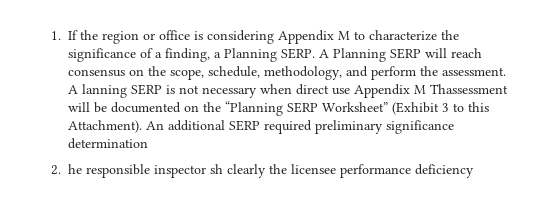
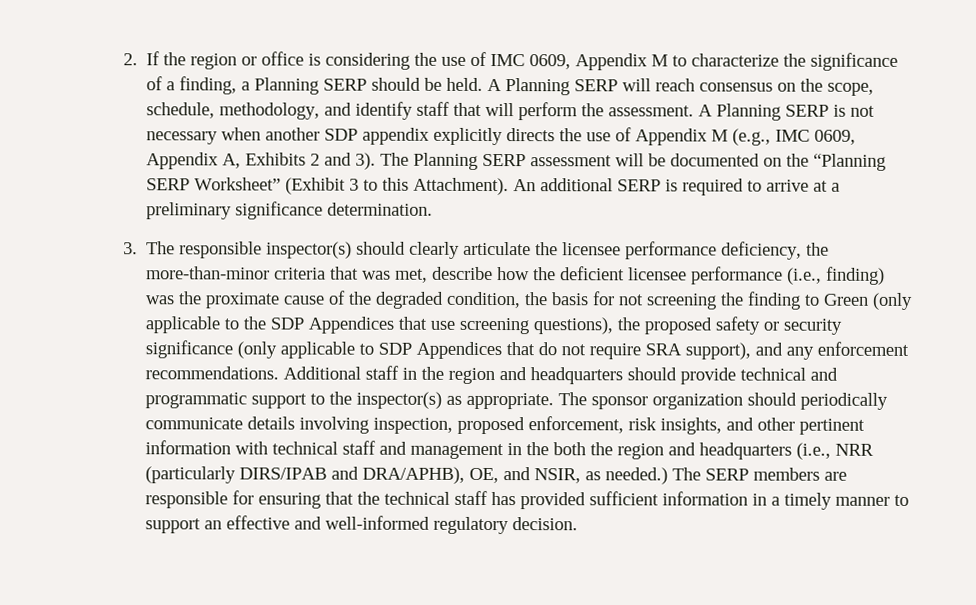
- 1. If the region or office is considering Appendix M to characterize the significance of a finding, a Planning SERP.
+ 2. If the region or office is considering the use of IMC 0609, Appendix M to characterize the significance of a finding, a Planning SERP should be held.
- A Planning SERP will reach consensus on the scope, schedule, methodology, and perform the assessment.
+ A Planning SERP will reach consensus on the scope, schedule, methodology, and identify staff that will perform the assessment.
- A lanning SERP is not necessary when direct use Appendix M Thassessment will be documented on the “Planning SERP Worksheet” (Exhibit 3 to this Attachment).
+ A Planning SERP is not necessary when another SDP appendix explicitly directs the use of Appendix M (e.g., IMC 0609, Appendix A, Exhibits 2 and 3). The Planning SERP assessment will be documented on the “Planning SERP Worksheet” (Exhibit 3 to this Attachment).
- An additional SERP required preliminary significance determination
- 2. he responsible inspector sh clearly the licensee performance deficiency
+ An additional SERP is required to arrive at a preliminary significance determination.
+ 3. The responsible inspector(s) should clearly articulate the licensee performance deficiency, the more-than-minor criteria that was met, describe how the deficient licensee performance (i.e., finding) was the proximate cause of the degraded condition, the basis for not screening the finding to Green (only applicable to the SDP Appendices that use screening questions), the proposed safety or security significance (only applicable to SDP Appendices that do not require SRA support), and any enforcement recommendations. Additional staff in the region and headquarters should provide technical and programmatic support to the inspector(s) as appropriate. The sponsor organization should periodically communicate details involving inspection, proposed enforcement, risk insights, and other pertinent information with technical staff and management in the both the region and headquarters (i.e., NRR (particularly DIRS/IPAB and DRA/APHB), OE, and NSIR, as needed.) The SERP members are responsible for ensuring that the technical staff has provided sufficient information in a timely manner to support an effective and well-informed regulatory decision.

